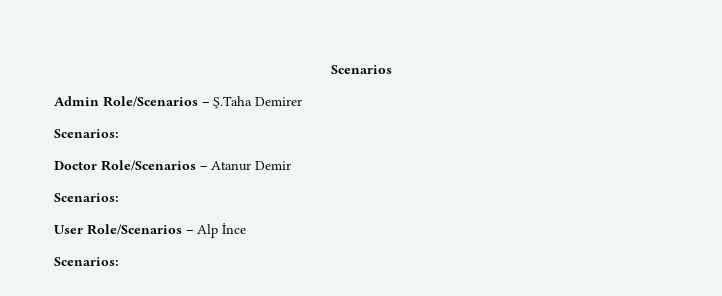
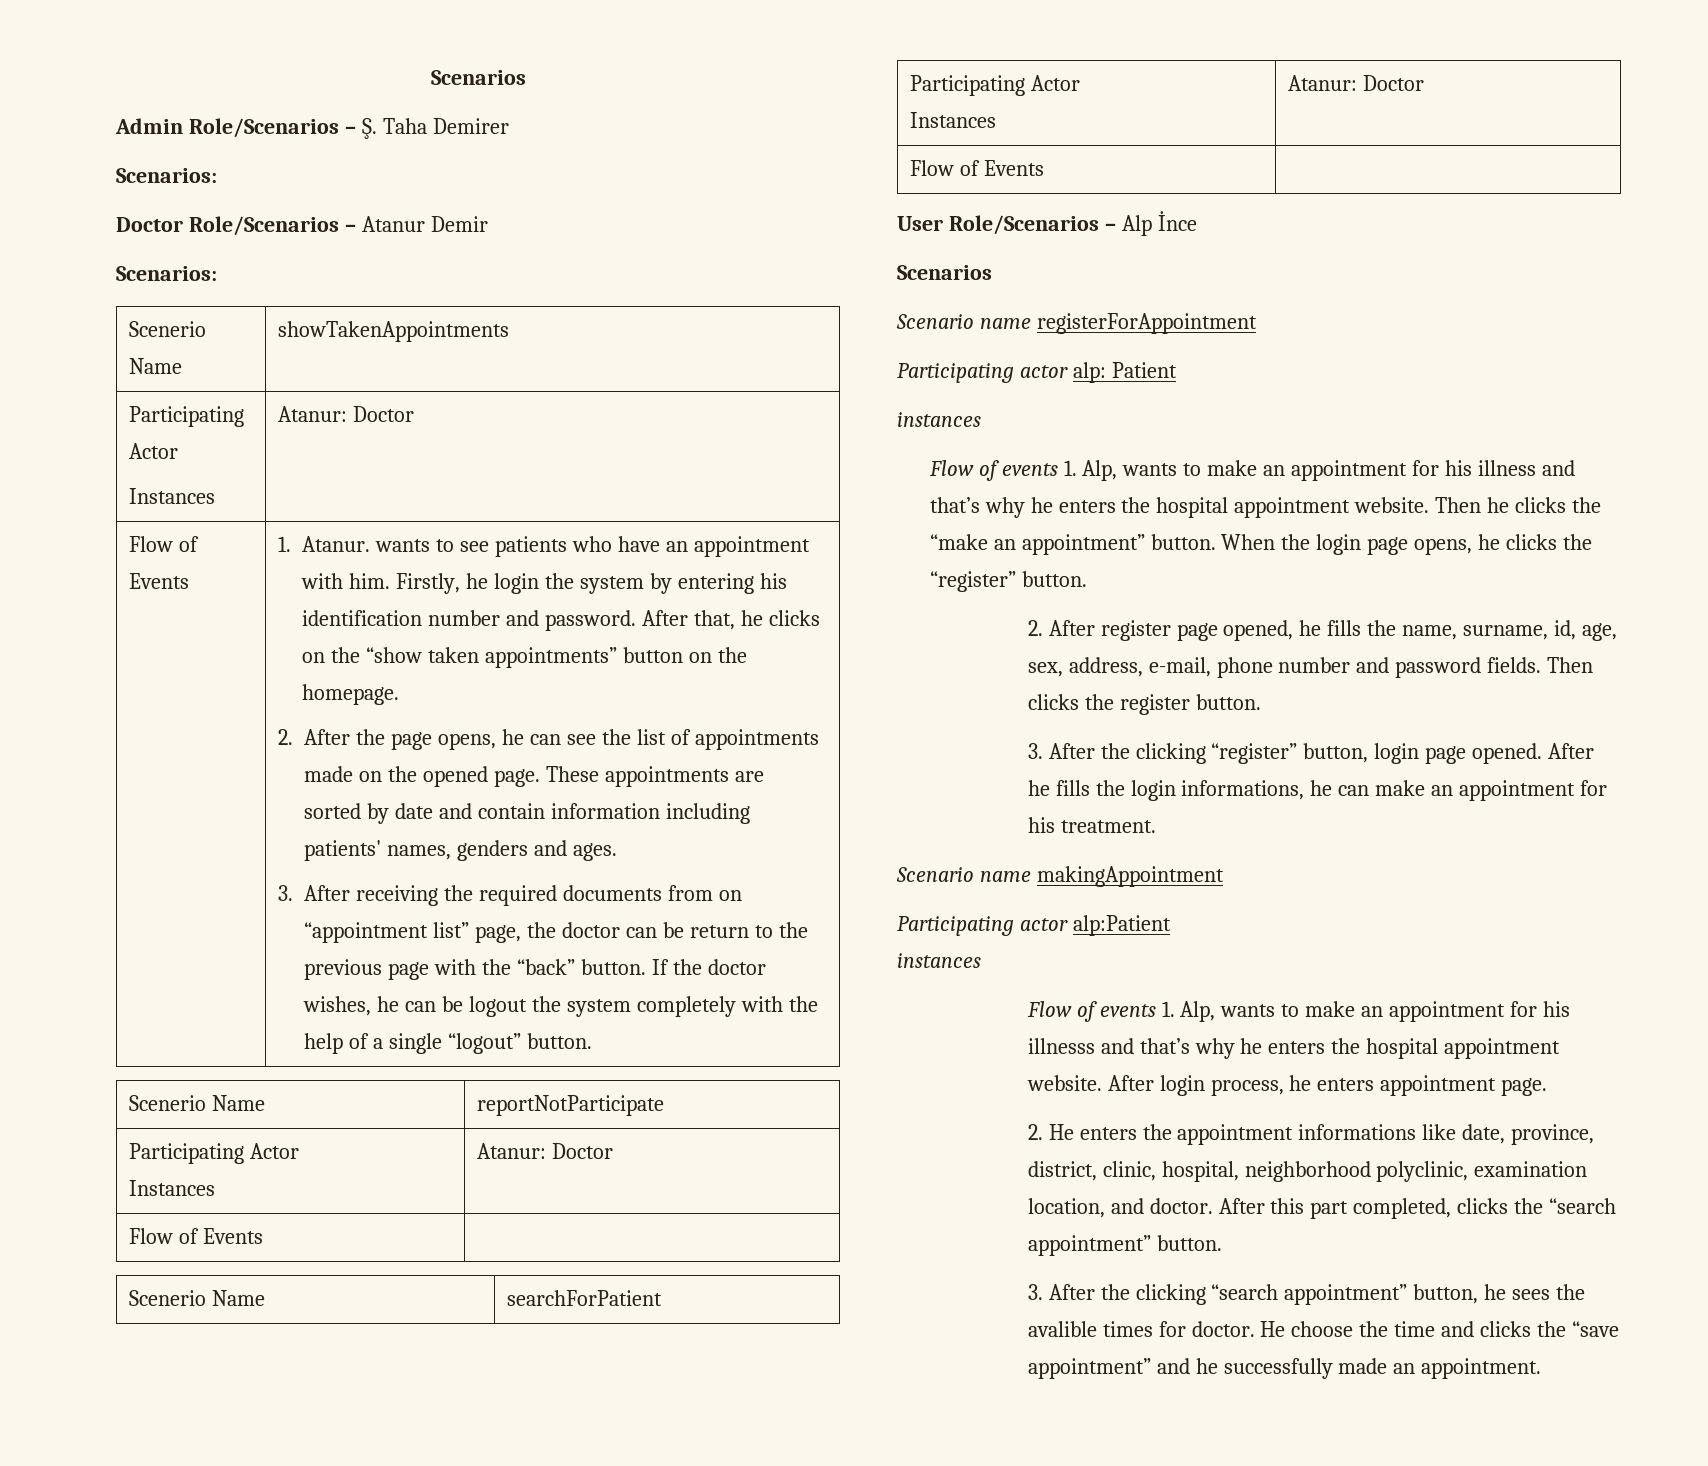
- Admin Role/Scenarios – Ş.Taha Demirer
+ Admin Role/Scenarios – Ş. Taha Demirer
+ Scenerio Name | showTakenAppointments
+ Participating Actor
+ Instances | Atanur: Doctor
+ Flow of Events | 1. Atanur. wants to see patients who have an appointment with him. Firstly, he login the system by entering his identification number and password. After that, he clicks on the “show taken appointments” button on the homepage.
+ 2. After the page opens, he can see the list of appointments made on the opened page. These appointments are sorted by date and contain information including patients' names, genders and ages.
+ 3. After receiving the required documents from on “appointment list” page, the doctor can be return to the previous page with the “back” button. If the doctor wishes, he can be logout the system completely with the help of a single “logout” button.
+ Scenerio Name | reportNotParticipate
+ Participating Actor
+ Instances | Atanur: Doctor
+ Flow of Events |
+ Scenerio Name | searchForPatient
+ Participating Actor
+ Instances | Atanur: Doctor
+ Flow of Events |
  User Role/Scenarios – Alp İnce
- Scenarios:
+ Scenarios
+ Scenario name registerForAppointment
+ Participating actor alp: Patient
+ instances
+ Flow of events 1. Alp, wants to make an appointment for his illness and that’s why he enters the hospital appointment website. Then he clicks the “make an appointment” button. When the login page opens, he clicks the “register” button.
+ 2. After register page opened, he fills the name, surname, id, age, sex, address, e-mail, phone number and password fields. Then clicks the register button.
+ 3. After the clicking “register” button, login page opened. After he fills the login informations, he can make an appointment for his treatment.
+ Scenario name makingAppointment
+ Participating actor alp:Patient
+ instances
+ Flow of events 1. Alp, wants to make an appointment for his illnesss and that’s why he enters the hospital appointment website. After login process, he enters appointment page.
+ 2. He enters the appointment informations like date, province, district, clinic, hospital, neighborhood polyclinic, examination location, and doctor. After this part completed, clicks the “search appointment” button.
+ 3. After the clicking “search appointment” button, he sees the avalible times for doctor. He choose the time and clicks the “save appointment” and he successfully made an appointment.

